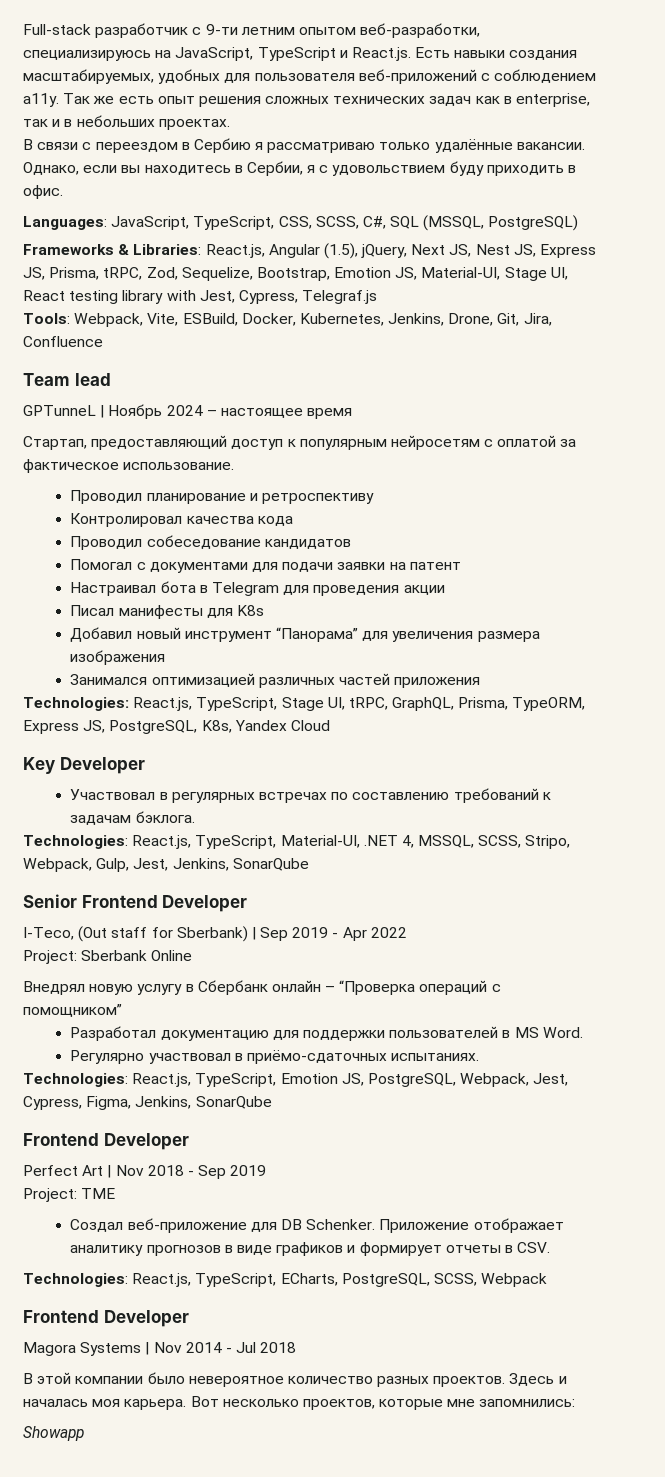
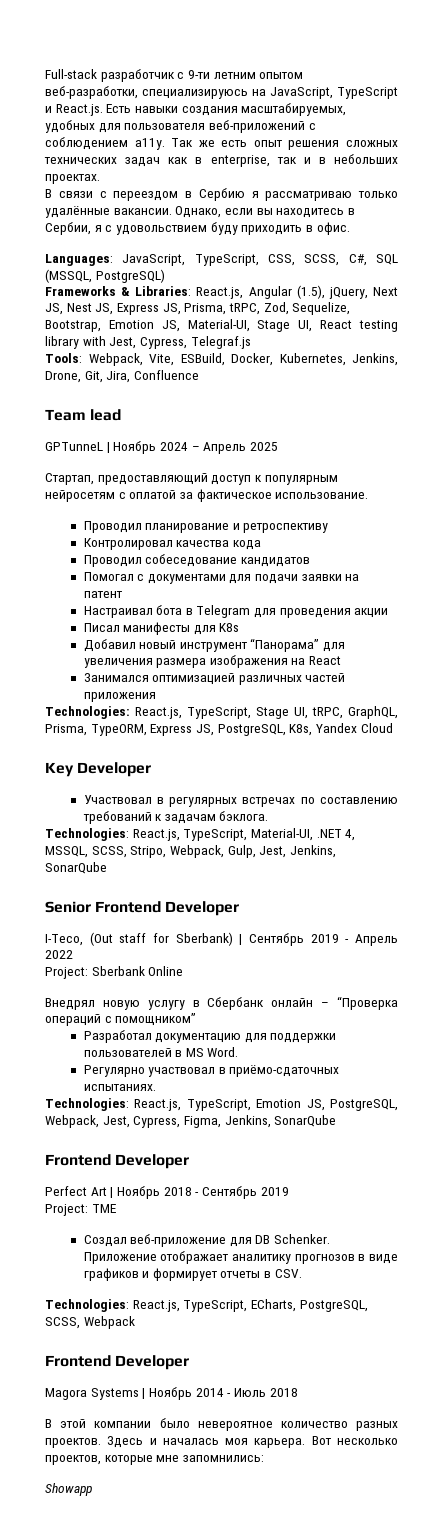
- GPTunneL | Ноябрь 2024 – настоящее время
+ GPTunneL | Ноябрь 2024 – Апрель 2025
- Добавил новый инструмент “Панорама” для увеличения размера изображения
+ Добавил новый инструмент “Панорама” для увеличения размера изображения на React
- I-Teco, (Out staff for Sberbank) | Sep 2019 - Apr 2022
+ I-Teco, (Out staff for Sberbank) | Сентябрь 2019 - Апрель 2022
- Perfect Art | Nov 2018 - Sep 2019
+ Perfect Art | Ноябрь 2018 - Сентябрь 2019
- Magora Systems | Nov 2014 - Jul 2018
+ Magora Systems | Ноябрь 2014 - Июль 2018

